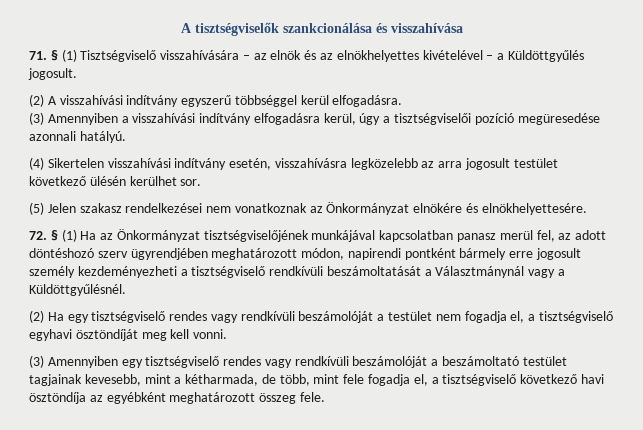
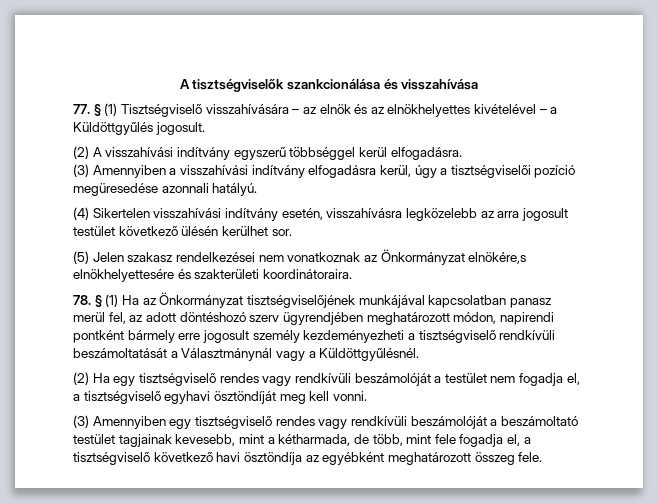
- 71. § (1) Tisztségviselő visszahívására – az elnök és az elnökhelyettes kivételével – a Küldöttgyűlés jogosult.
+ 77. § (1) Tisztségviselő visszahívására – az elnök és az elnökhelyettes kivételével – a Küldöttgyűlés jogosult.
- (5) Jelen szakasz rendelkezései nem vonatkoznak az Önkormányzat elnökére és elnökhelyettesére.
- 72. § (1) Ha az Önkormányzat tisztségviselőjének munkájával kapcsolatban panasz merül fel, az adott döntéshozó szerv ügyrendjében meghatározott módon, napirendi pontként bármely erre jogosult személy kezdeményezheti a tisztségviselő rendkívüli beszámoltatását a Választmánynál vagy a Küldöttgyűlésnél.
+ (5) Jelen szakasz rendelkezései nem vonatkoznak az Önkormányzat elnökére,s elnökhelyettesére és szakterületi koordinátoraira.
+ 78. § (1) Ha az Önkormányzat tisztségviselőjének munkájával kapcsolatban panasz merül fel, az adott döntéshozó szerv ügyrendjében meghatározott módon, napirendi pontként bármely erre jogosult személy kezdeményezheti a tisztségviselő rendkívüli beszámoltatását a Választmánynál vagy a Küldöttgyűlésnél.

